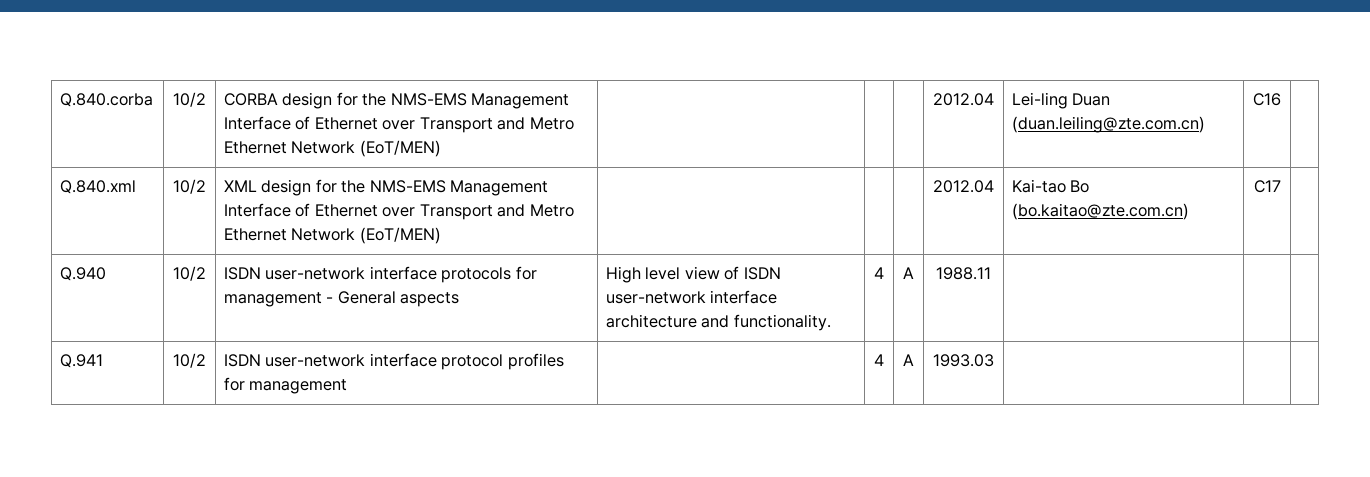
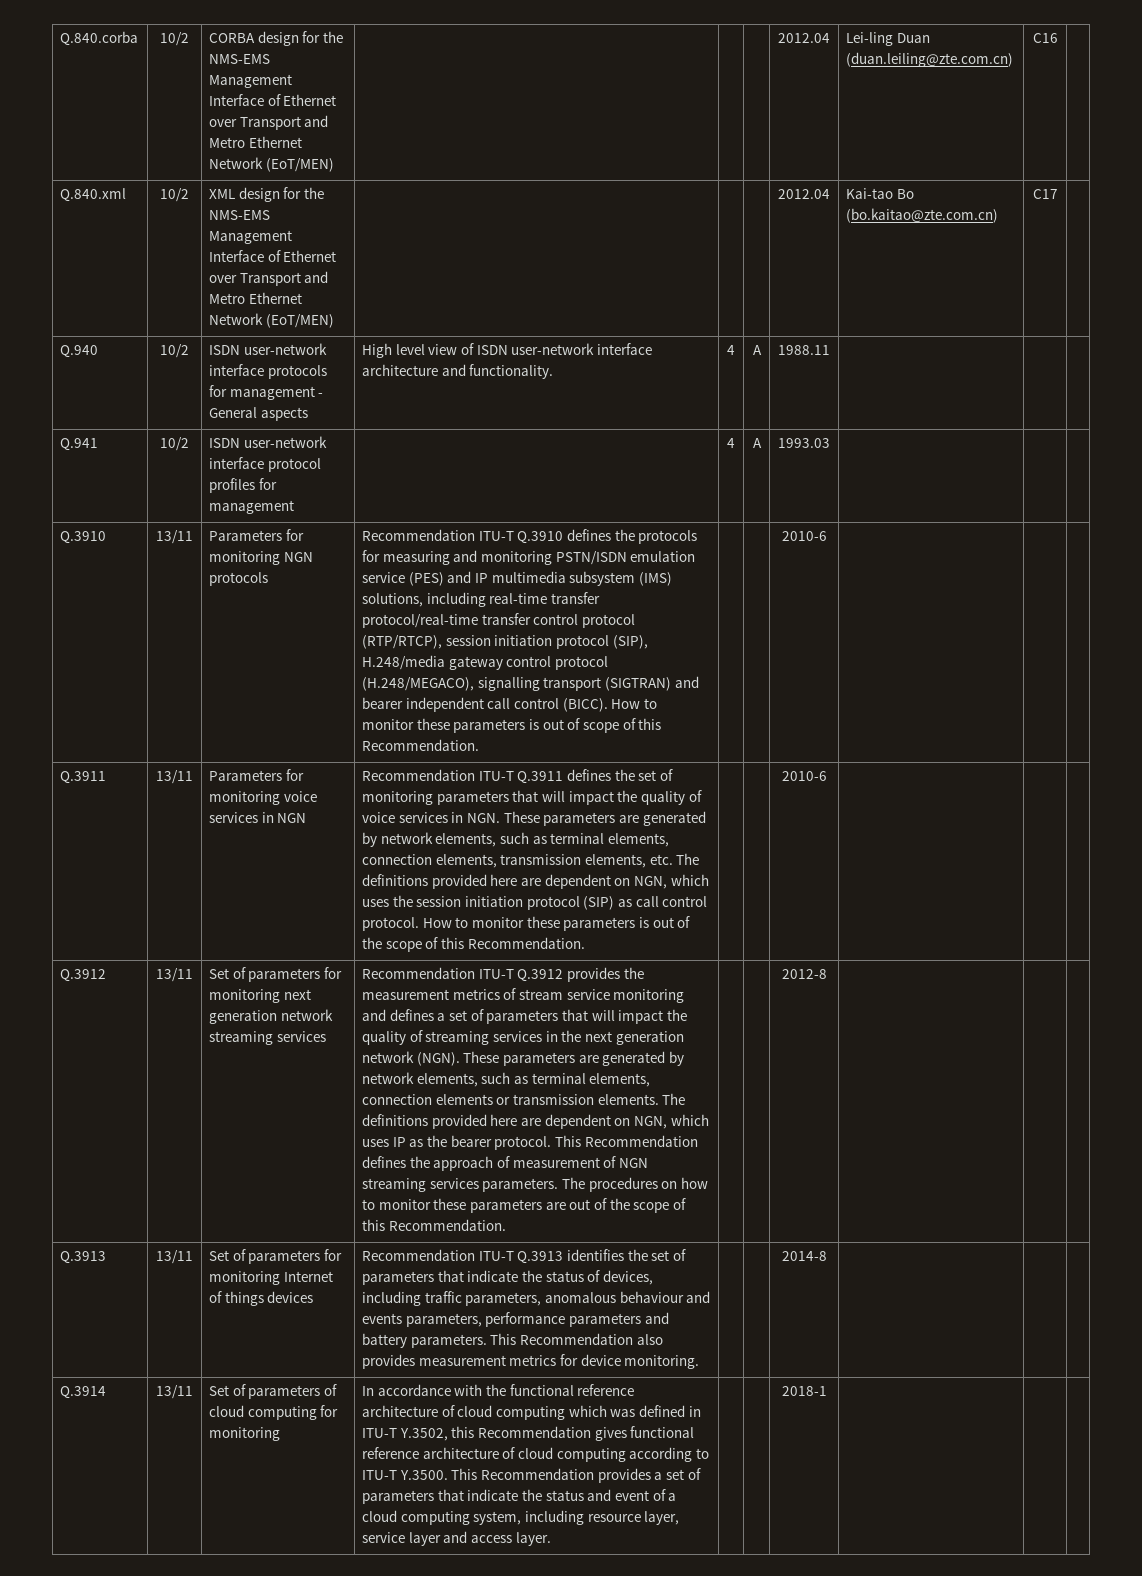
+ Q.3910 | 13/11 | Parameters for monitoring NGN protocols | Recommendation ITU-T Q.3910 defines the protocols for measuring and monitoring PSTN/ISDN emulation service (PES) and IP multimedia subsystem (IMS) solutions, including real-time transfer protocol/real-time transfer control protocol (RTP/RTCP), session initiation protocol (SIP), H.248/media gateway control protocol (H.248/MEGACO), signalling transport (SIGTRAN) and bearer independent call control (BICC). How to monitor these parameters is out of scope of this Recommendation. | | | 2010-6 | | |
+ Q.3911 | 13/11 | Parameters for monitoring voice services in NGN | Recommendation ITU-T Q.3911 defines the set of monitoring parameters that will impact the quality of voice services in NGN. These parameters are generated by network elements, such as terminal elements, connection elements, transmission elements, etc. The definitions provided here are dependent on NGN, which uses the session initiation protocol (SIP) as call control protocol. How to monitor these parameters is out of the scope of this Recommendation. | | | 2010-6 | | |
+ Q.3912 | 13/11 | Set of parameters for monitoring next generation network streaming services | Recommendation ITU-T Q.3912 provides the measurement metrics of stream service monitoring and defines a set of parameters that will impact the quality of streaming services in the next generation network (NGN). These parameters are generated by network elements, such as terminal elements, connection elements or transmission elements. The definitions provided here are dependent on NGN, which uses IP as the bearer protocol. This Recommendation defines the approach of measurement of NGN streaming services parameters. The procedures on how to monitor these parameters are out of the scope of this Recommendation. | | | 2012-8 | | |
+ Q.3913 | 13/11 | Set of parameters for monitoring Internet of things devices | Recommendation ITU-T Q.3913 identifies the set of parameters that indicate the status of devices, including traffic parameters, anomalous behaviour and events parameters, performance parameters and battery parameters. This Recommendation also provides measurement metrics for device monitoring. | | | 2014-8 | | |
+ Q.3914 | 13/11 | Set of parameters of cloud computing for monitoring | In accordance with the functional reference architecture of cloud computing which was defined in ITU-T Y.3502, this Recommendation gives functional reference architecture of cloud computing according to ITU-T Y.3500. This Recommendation provides a set of parameters that indicate the status and event of a cloud computing system, including resource layer, service layer and access layer. | | | 2018-1

